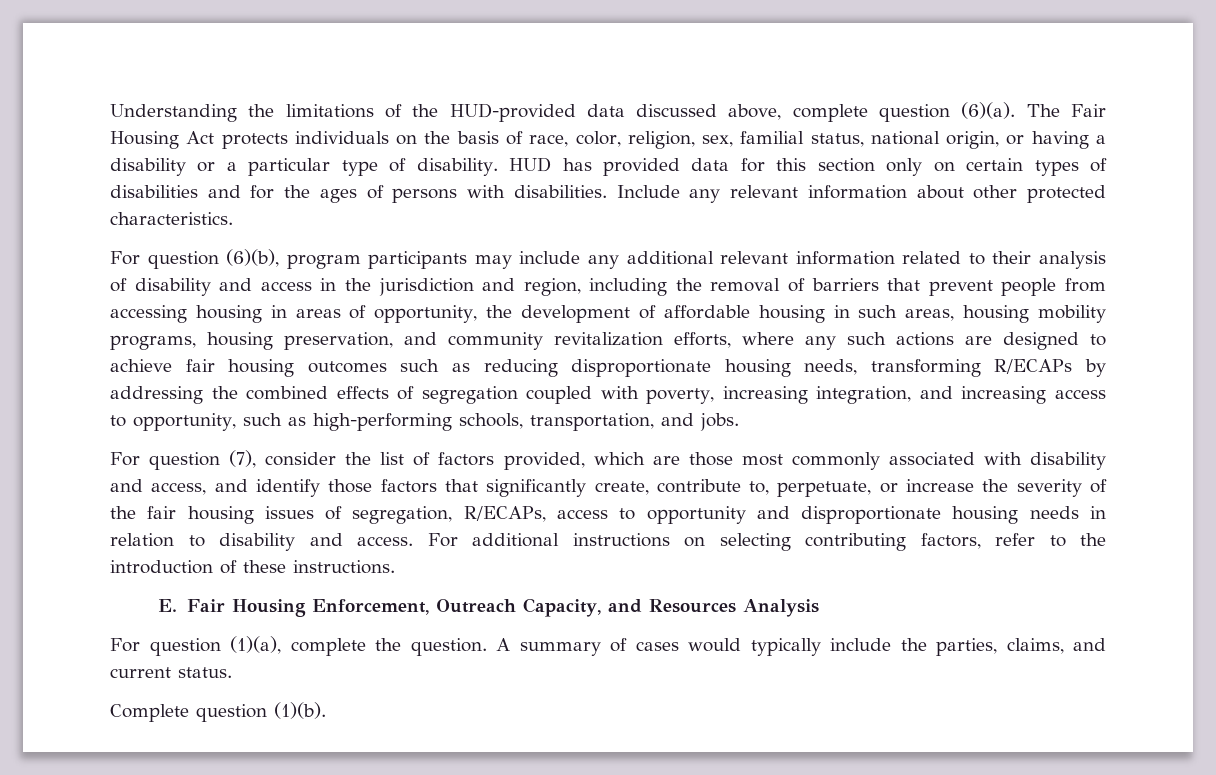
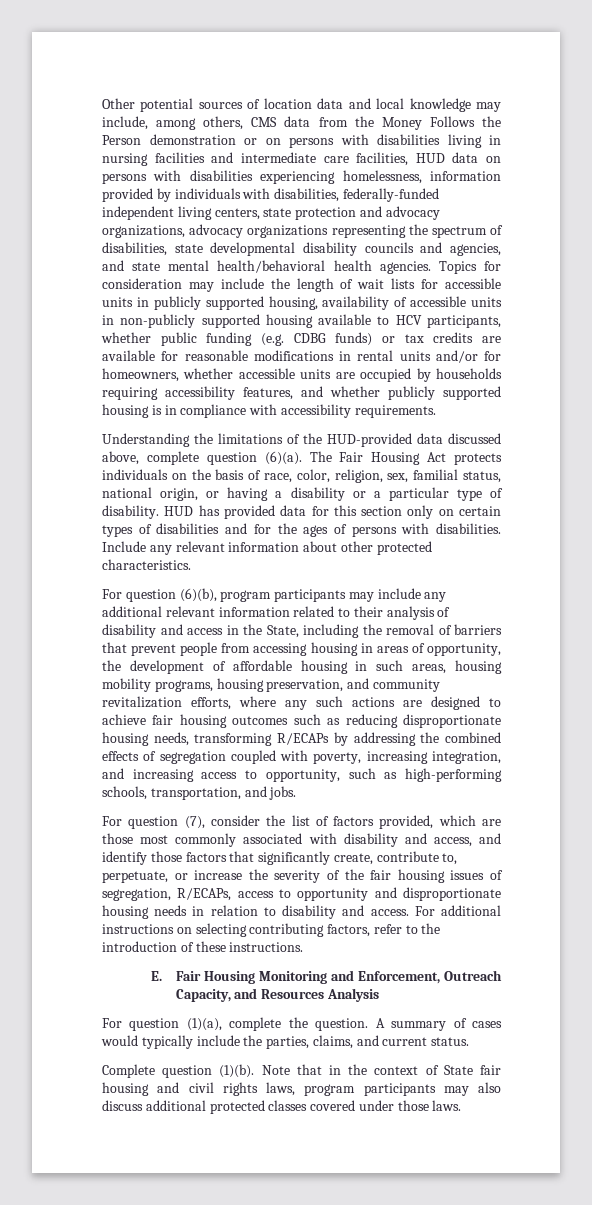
+ Other potential sources of location data and local knowledge may include, among others, CMS data from the Money Follows the Person demonstration or on persons with disabilities living in nursing facilities and intermediate care facilities, HUD data on persons with disabilities experiencing homelessness, information provided by individuals with disabilities, federally-funded independent living centers, state protection and advocacy organizations, advocacy organizations representing the spectrum of disabilities, state developmental disability councils and agencies, and state mental health/behavioral health agencies. Topics for consideration may include the length of wait lists for accessible units in publicly supported housing, availability of accessible units in non-publicly supported housing available to HCV participants, whether public funding (e.g. CDBG funds) or tax credits are available for reasonable modifications in rental units and/or for homeowners, whether accessible units are occupied by households requiring accessibility features, and whether publicly supported housing is in compliance with accessibility requirements.
- For question (6)(b), program participants may include any additional relevant information related to their analysis of disability and access in the jurisdiction and region, including the removal of barriers that prevent people from accessing housing in areas of opportunity, the development of affordable housing in such areas, housing mobility programs, housing preservation, and community revitalization efforts, where any such actions are designed to achieve fair housing outcomes such as reducing disproportionate housing needs, transforming R/ECAPs by addressing the combined effects of segregation coupled with poverty, increasing integration, and increasing access to opportunity, such as high-performing schools, transportation, and jobs.
+ For question (6)(b), program participants may include any additional relevant information related to their analysis of disability and access in the State, including the removal of barriers that prevent people from accessing housing in areas of opportunity, the development of affordable housing in such areas, housing mobility programs, housing preservation, and community revitalization efforts, where any such actions are designed to achieve fair housing outcomes such as reducing disproportionate housing needs, transforming R/ECAPs by addressing the combined effects of segregation coupled with poverty, increasing integration, and increasing access to opportunity, such as high-performing schools, transportation, and jobs.
- E. Fair Housing Enforcement, Outreach Capacity, and Resources Analysis
+ E. Fair Housing Monitoring and Enforcement, Outreach Capacity, and Resources Analysis
+ Note that in the context of State fair housing and civil rights laws, program participants may also discuss additional protected classes covered under those laws.

